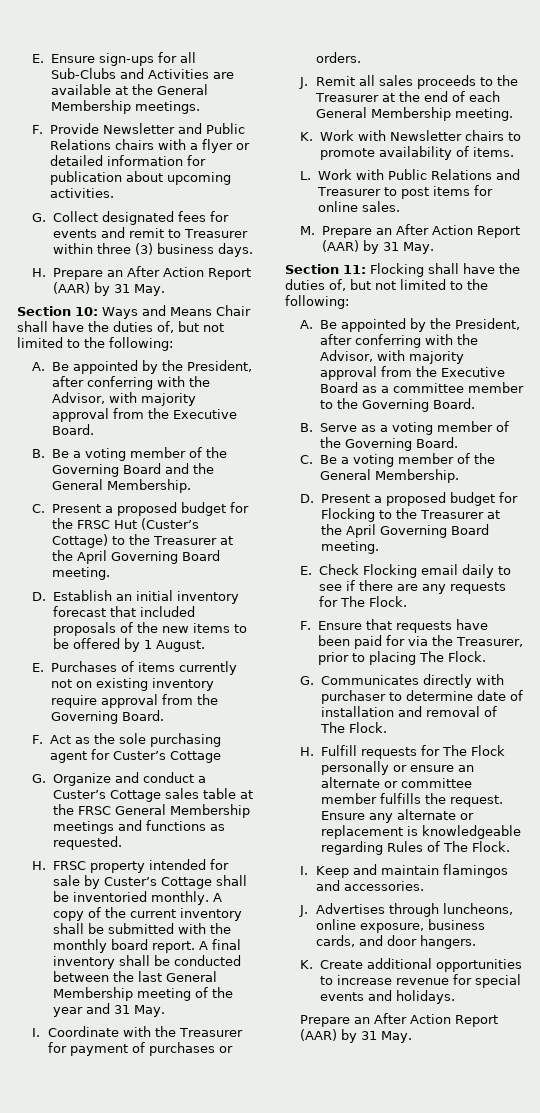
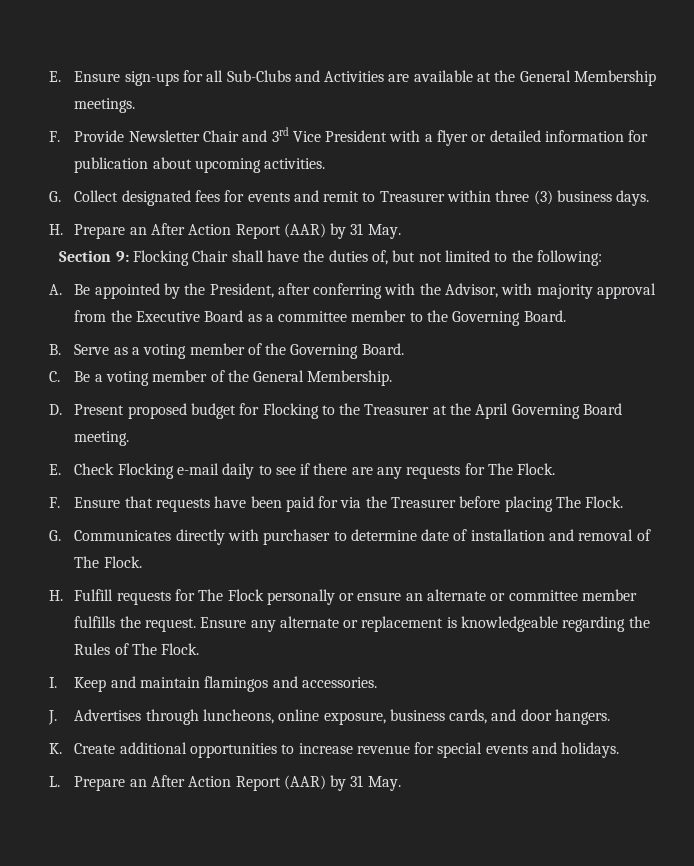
- F. Provide Newsletter and Public Relations chairs with a flyer or detailed information for publication about upcoming activities.
+ F. Provide Newsletter Chair and 3rd Vice President with a flyer or detailed information for publication about upcoming activities.
- Section 10: Ways and Means Chair shall have the duties of, but not limited to the following:
+ Section 9: Flocking Chair shall have the duties of, but not limited to the following:
- A. Be appointed by the President, after conferring with the Advisor, with majority approval from the Executive Board.
- B. Be a voting member of the Governing Board and the General Membership.
- C. Present a proposed budget for the FRSC Hut (Custer’s Cottage) to the Treasurer at the April Governing Board meeting.
- D. Establish an initial inventory forecast that included proposals of the new items to be offered by 1 August.
- E. Purchases of items currently not on existing inventory require approval from the Governing Board.
- F. Act as the sole purchasing agent for Custer’s Cottage
- G. Organize and conduct a Custer’s Cottage sales table at the FRSC General Membership meetings and functions as requested.
- H. FRSC property intended for sale by Custer’s Cottage shall be inventoried monthly. A copy of the current inventory shall be submitted with the monthly board report. A final inventory shall be conducted between the last General Membership meeting of the year and 31 May.
- I. Coordinate with the Treasurer for payment of purchases or orders.
- J. Remit all sales proceeds to the Treasurer at the end of each General Membership meeting.
- K. Work with Newsletter chairs to promote availability of items.
- L. Work with Public Relations and Treasurer to post items for online sales.
- M. Prepare an After Action Report (AAR) by 31 May.
- Section 11: Flocking shall have the duties of, but not limited to the following:
- D. Present a proposed budget for Flocking to the Treasurer at the April Governing Board meeting.
+ D. Present proposed budget for Flocking to the Treasurer at the April Governing Board meeting.
- E. Check Flocking email daily to see if there are any requests for The Flock.
+ E. Check Flocking e-mail daily to see if there are any requests for The Flock.
- F. Ensure that requests have been paid for via the Treasurer, prior to placing The Flock.
+ F. Ensure that requests have been paid for via the Treasurer before placing The Flock.
- Ensure any alternate or replacement is knowledgeable regarding Rules of The Flock.
+ Ensure any alternate or replacement is knowledgeable regarding the Rules of The Flock.
  K. Create additional opportunities to increase revenue for special events and holidays.
- Prepare an After Action Report (AAR) by 31 May.
+ L. Prepare an After Action Report (AAR) by 31 May.

